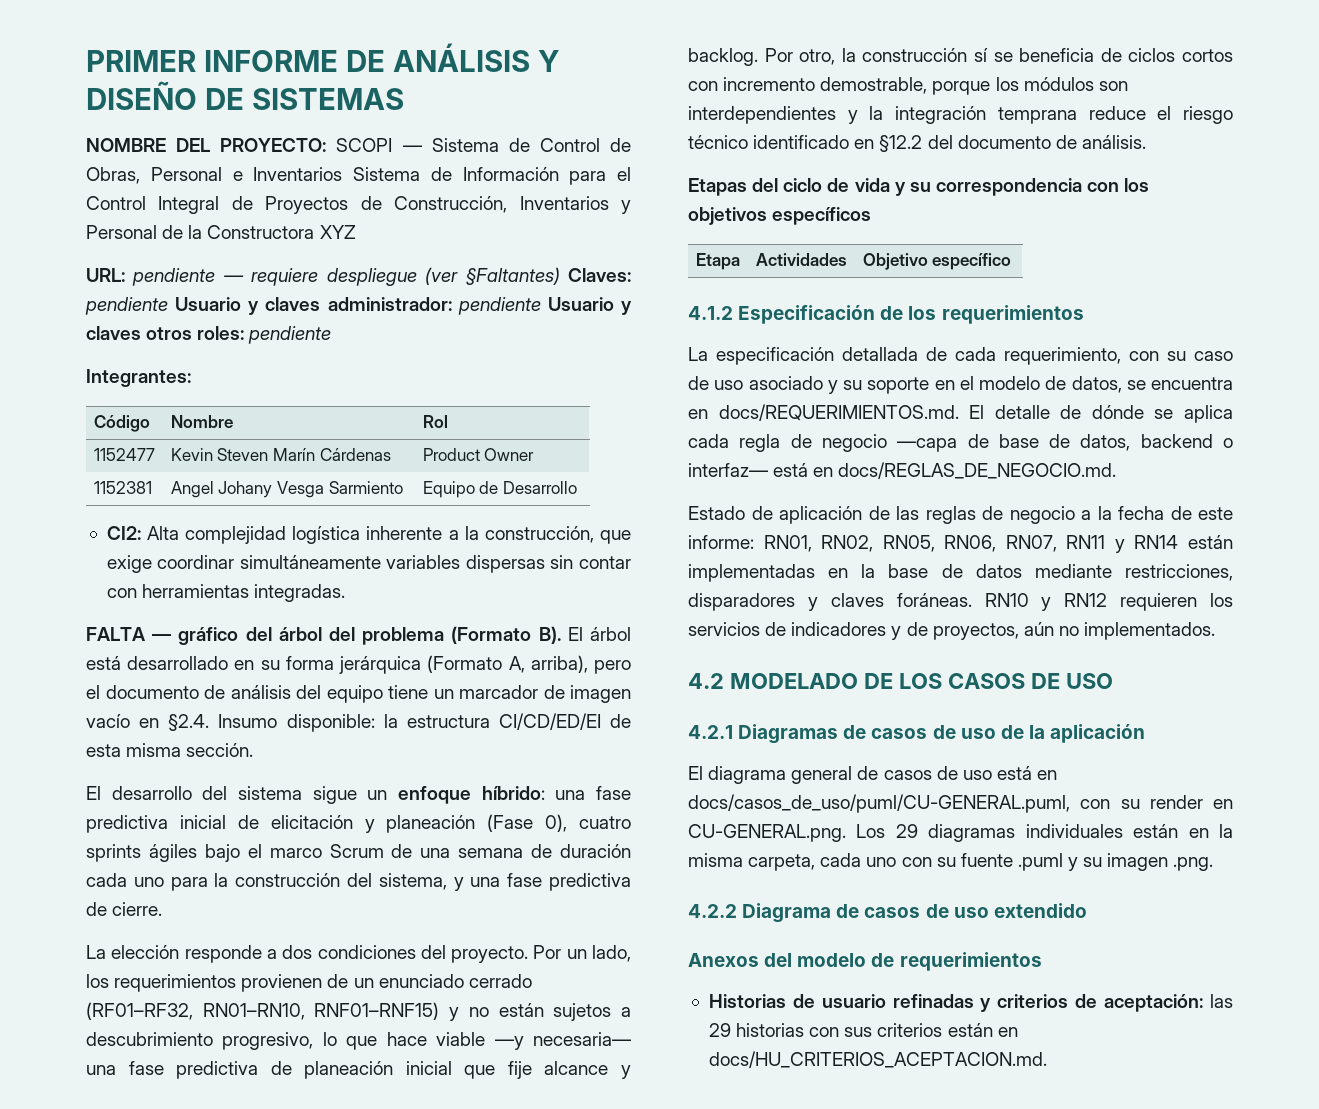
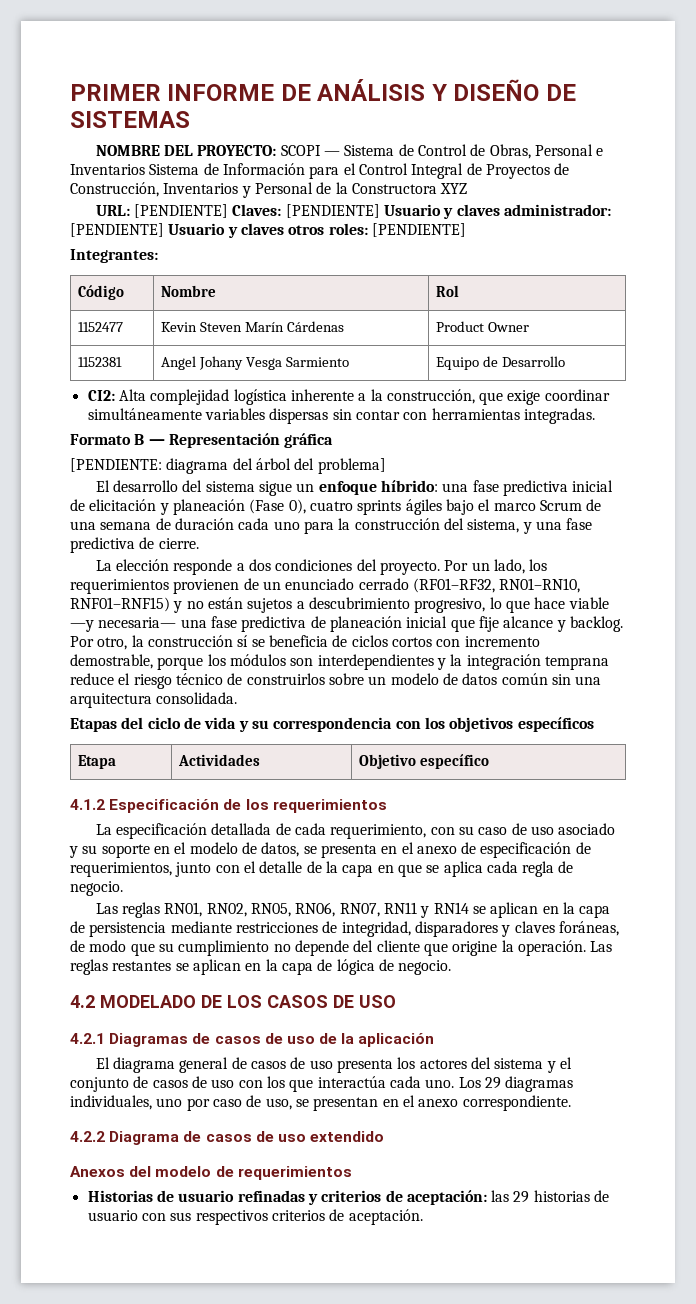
- URL: pendiente — requiere despliegue (ver §Faltantes) Claves: pendiente Usuario y claves administrador: pendiente Usuario y claves otros roles: pendiente
+ URL: [PENDIENTE] Claves: [PENDIENTE] Usuario y claves administrador: [PENDIENTE] Usuario y claves otros roles: [PENDIENTE]
- FALTA — gráfico del árbol del problema (Formato B). El árbol está desarrollado en su forma jerárquica (Formato A, arriba), pero el documento de análisis del equipo tiene un marcador de imagen vacío en §2.4. Insumo disponible: la estructura CI/CD/ED/EI de esta misma sección.
+ Formato B — Representación gráfica
+ [PENDIENTE: diagrama del árbol del problema]
- Por otro, la construcción sí se beneficia de ciclos cortos con incremento demostrable, porque los módulos son interdependientes y la integración temprana reduce el riesgo técnico identificado en §12.2 del documento de análisis.
+ Por otro, la construcción sí se beneficia de ciclos cortos con incremento demostrable, porque los módulos son interdependientes y la integración temprana reduce el riesgo técnico de construirlos sobre un modelo de datos común sin una arquitectura consolidada.
- La especificación detallada de cada requerimiento, con su caso de uso asociado y su soporte en el modelo de datos, se encuentra en docs/REQUERIMIENTOS.md. El detalle de dónde se aplica cada regla de negocio —capa de base de datos, backend o interfaz— está en docs/REGLAS_DE_NEGOCIO.md.
- Estado de aplicación de las reglas de negocio a la fecha de este informe: RN01, RN02, RN05, RN06, RN07, RN11 y RN14 están implementadas en la base de datos mediante restricciones, disparadores y claves foráneas. RN10 y RN12 requieren los servicios de indicadores y de proyectos, aún no implementados.
+ La especificación detallada de cada requerimiento, con su caso de uso asociado y su soporte en el modelo de datos, se presenta en el anexo de especificación de requerimientos, junto con el detalle de la capa en que se aplica cada regla de negocio.
+ Las reglas RN01, RN02, RN05, RN06, RN07, RN11 y RN14 se aplican en la capa de persistencia mediante restricciones de integridad, disparadores y claves foráneas, de modo que su cumplimiento no depende del cliente que origine la operación. Las reglas restantes se aplican en la capa de lógica de negocio.
- El diagrama general de casos de uso está en docs/casos_de_uso/puml/CU-GENERAL.puml, con su render en CU-GENERAL.png. Los 29 diagramas individuales están en la misma carpeta, cada uno con su fuente .puml y su imagen .png.
+ El diagrama general de casos de uso presenta los actores del sistema y el conjunto de casos de uso con los que interactúa cada uno. Los 29 diagramas individuales, uno por caso de uso, se presentan en el anexo correspondiente.
- Historias de usuario refinadas y criterios de aceptación: las 29 historias con sus criterios están en docs/HU_CRITERIOS_ACEPTACION.md.
+ Historias de usuario refinadas y criterios de aceptación: las 29 historias de usuario con sus respectivos criterios de aceptación.

